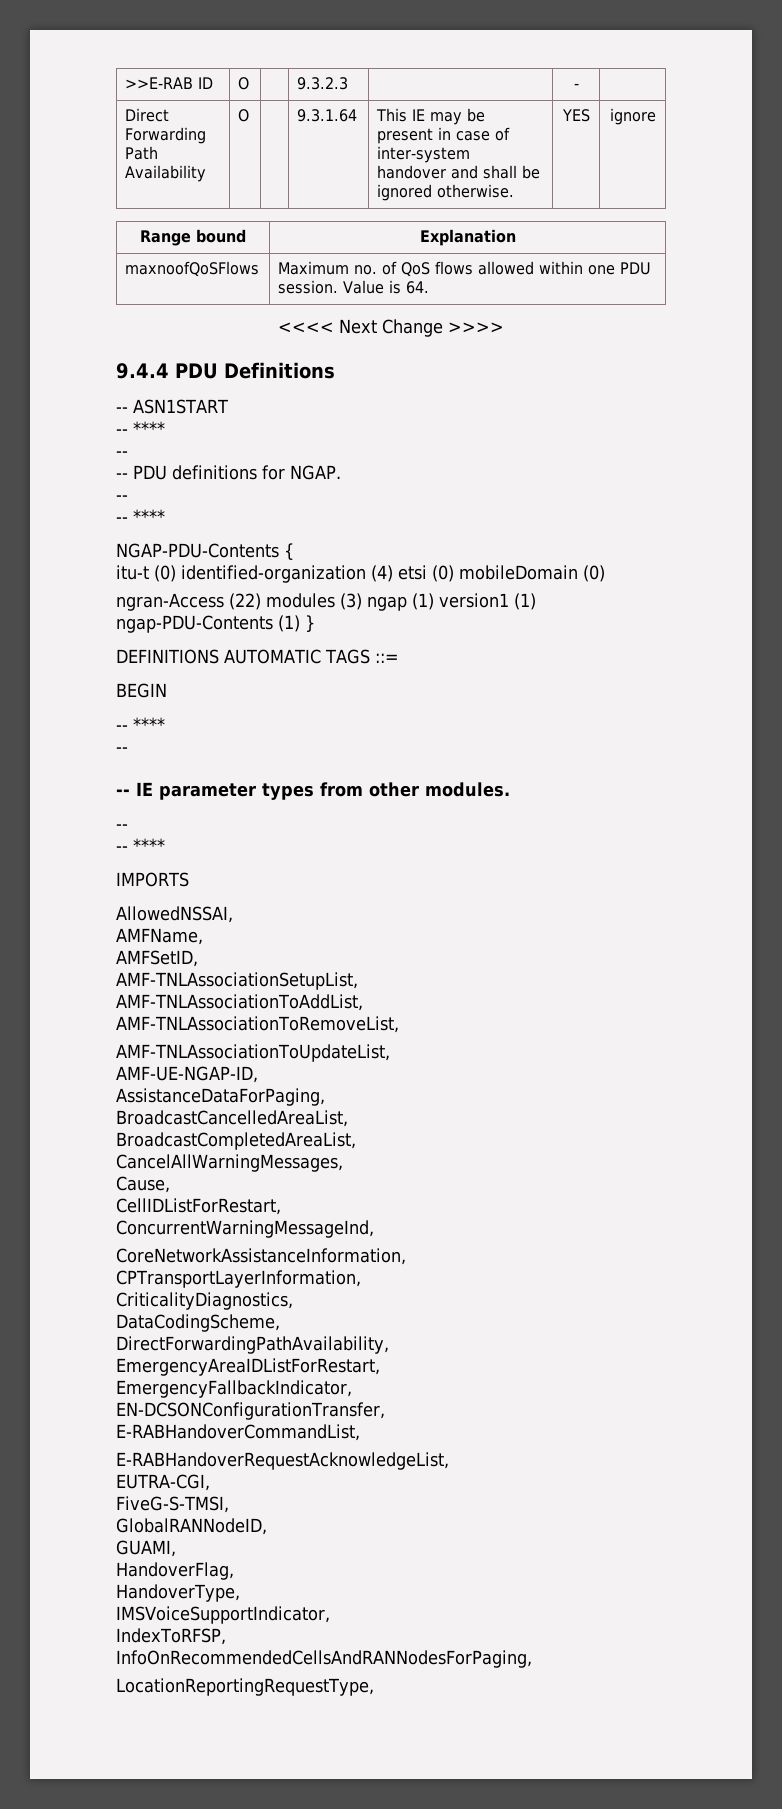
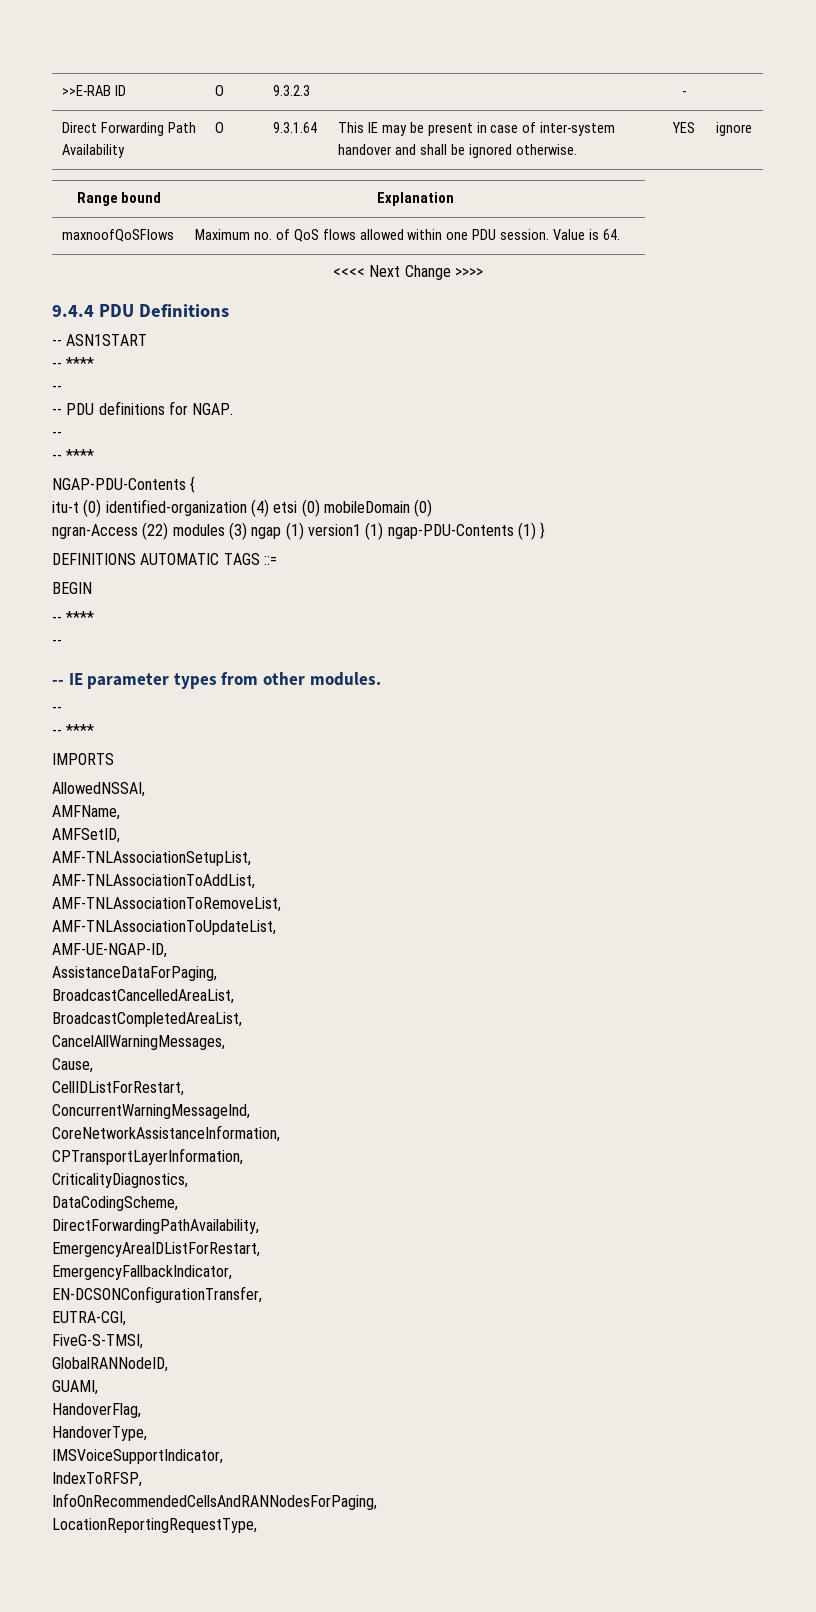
- E-RABHandoverCommandList,
- E-RABHandoverRequestAcknowledgeList,

